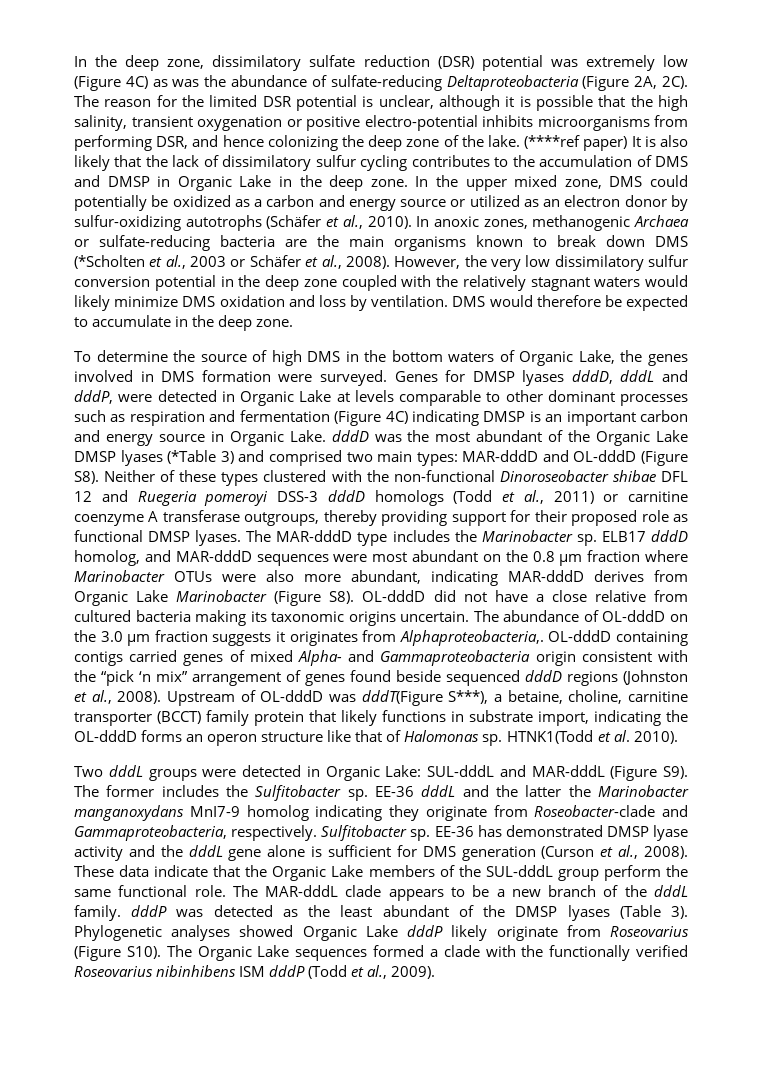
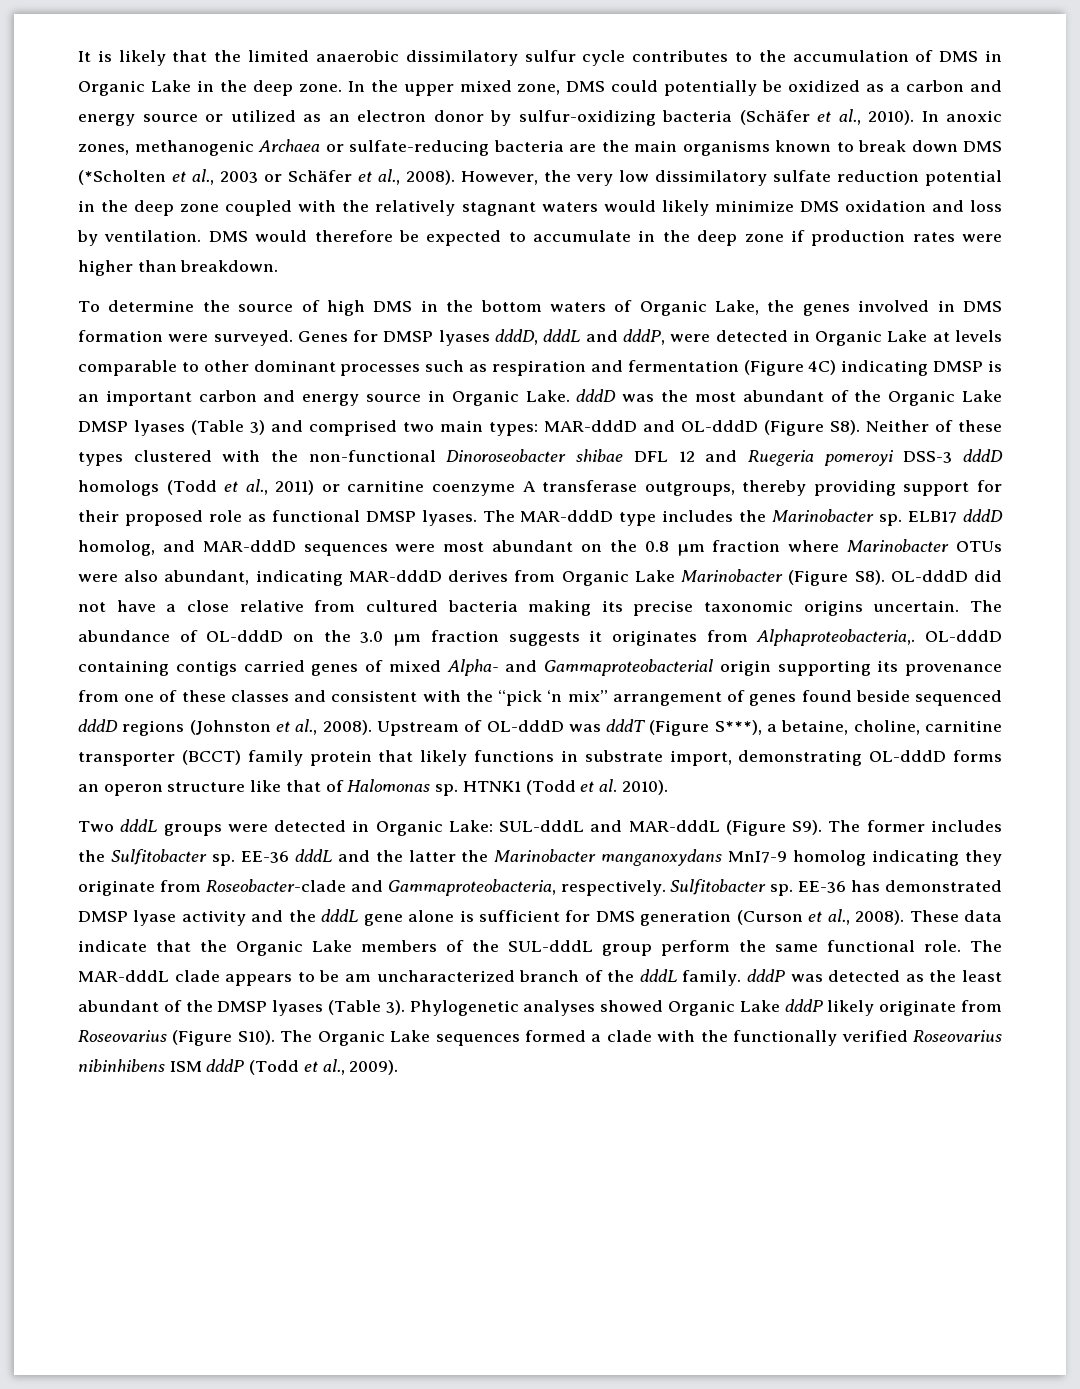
- In the deep zone, dissimilatory sulfate reduction (DSR) potential was extremely low (Figure 4C) as was the abundance of sulfate-reducing Deltaproteobacteria (Figure 2A, 2C). The reason for the limited DSR potential is unclear, although it is possible that the high salinity, transient oxygenation or positive electro-potential inhibits microorganisms from performing DSR, and hence colonizing the deep zone of the lake. (****ref paper) It is also likely that the lack of dissimilatory sulfur cycling contributes to the accumulation of DMS and DMSP in Organic Lake in the deep zone.
+ It is likely that the limited anaerobic dissimilatory sulfur cycle contributes to the accumulation of DMS in Organic Lake in the deep zone.
- In the upper mixed zone, DMS could potentially be oxidized as a carbon and energy source or utilized as an electron donor by sulfur-oxidizing autotrophs (Schäfer et al., 2010).
+ In the upper mixed zone, DMS could potentially be oxidized as a carbon and energy source or utilized as an electron donor by sulfur-oxidizing bacteria (Schäfer et al., 2010).
- However, the very low dissimilatory sulfur conversion potential in the deep zone coupled with the relatively stagnant waters would likely minimize DMS oxidation and loss by ventilation.
+ However, the very low dissimilatory sulfate reduction potential in the deep zone coupled with the relatively stagnant waters would likely minimize DMS oxidation and loss by ventilation.
- DMS would therefore be expected to accumulate in the deep zone.
+ DMS would therefore be expected to accumulate in the deep zone if production rates were higher than breakdown.
- Genes for DMSP lyases dddD, dddL and dddP, were detected in Organic Lake at levels comparable to other dominant processes such as respiration and fermentation (Figure 4C) indicating DMSP is an important carbon and energy source in Organic Lake. dddD was the most abundant of the Organic Lake DMSP lyases (*Table 3) and comprised two main types:
+ Genes for DMSP lyases dddD, dddL and dddP, were detected in Organic Lake at levels comparable to other dominant processes such as respiration and fermentation (Figure 4C) indicating DMSP is an important carbon and energy source in Organic Lake. dddD was the most abundant of the Organic Lake DMSP lyases (Table 3) and comprised two main types:
- ELB17 dddD homolog, and MAR-dddD sequences were most abundant on the 0.8 µm fraction where Marinobacter OTUs were also more abundant, indicating MAR-dddD derives from Organic Lake Marinobacter (Figure S8). OL-dddD did not have a close relative from cultured bacteria making its taxonomic origins uncertain.
+ ELB17 dddD homolog, and MAR-dddD sequences were most abundant on the 0.8 µm fraction where Marinobacter OTUs were also abundant, indicating MAR-dddD derives from Organic Lake Marinobacter (Figure S8). OL-dddD did not have a close relative from cultured bacteria making its precise taxonomic origins uncertain.
- OL-dddD containing contigs carried genes of mixed Alpha- and Gammaproteobacteria origin consistent with the “pick ‘n mix” arrangement of genes found beside sequenced dddD regions (Johnston et al., 2008).
+ OL-dddD containing contigs carried genes of mixed Alpha- and Gammaproteobacterial origin supporting its provenance from one of these classes and consistent with the “pick ‘n mix” arrangement of genes found beside sequenced dddD regions (Johnston et al., 2008).
- Upstream of OL-dddD was dddT(Figure S***), a betaine, choline, carnitine transporter (BCCT) family protein that likely functions in substrate import, indicating the OL-dddD forms an operon structure like that of Halomonas sp.
+ Upstream of OL-dddD was dddT (Figure S***), a betaine, choline, carnitine transporter (BCCT) family protein that likely functions in substrate import, demonstrating OL-dddD forms an operon structure like that of Halomonas sp.
- HTNK1(Todd et al. 2010).
+ HTNK1 (Todd et al. 2010).
- The MAR-dddL clade appears to be a new branch of the dddL family. dddP was detected as the least abundant of the DMSP lyases (Table 3).
+ The MAR-dddL clade appears to be am uncharacterized branch of the dddL family. dddP was detected as the least abundant of the DMSP lyases (Table 3).

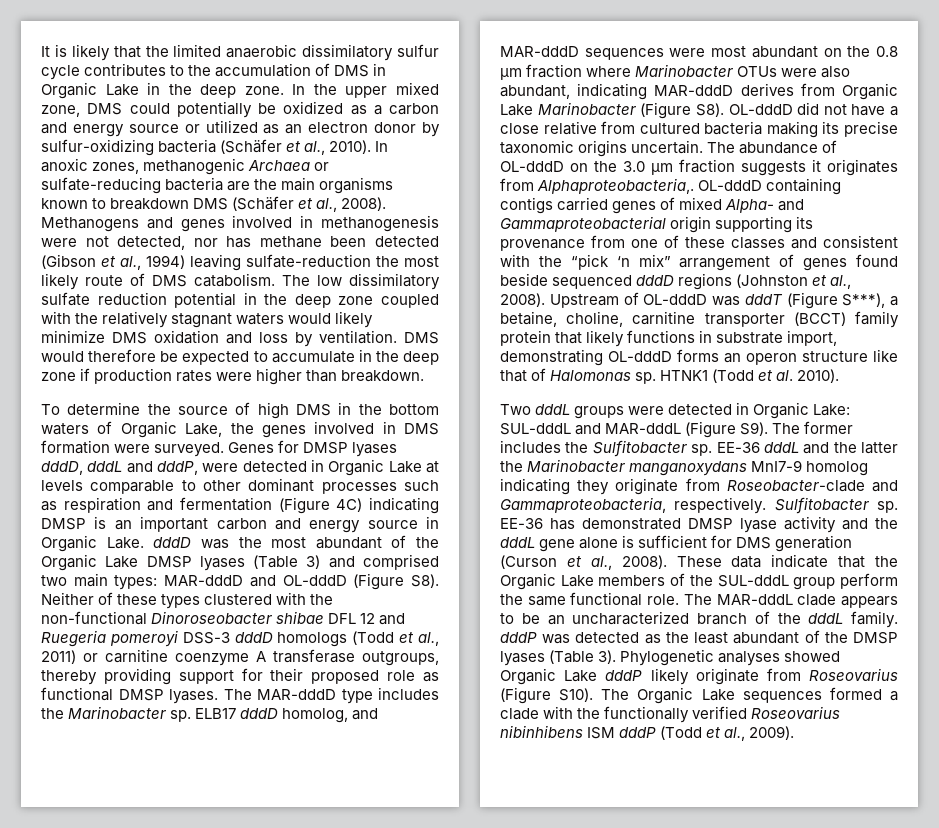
- In anoxic zones, methanogenic Archaea or sulfate-reducing bacteria are the main organisms known to break down DMS (*Scholten et al., 2003 or Schäfer et al., 2008). However, the very low dissimilatory sulfate reduction potential in the deep zone coupled with the relatively stagnant waters would likely minimize DMS oxidation and loss by ventilation.
+ In anoxic zones, methanogenic Archaea or sulfate-reducing bacteria are the main organisms known to breakdown DMS (Schäfer et al., 2008). Methanogens and genes involved in methanogenesis were not detected, nor has methane been detected (Gibson et al., 1994) leaving sulfate-reduction the most likely route of DMS catabolism. The low dissimilatory sulfate reduction potential in the deep zone coupled with the relatively stagnant waters would likely minimize DMS oxidation and loss by ventilation.
- The MAR-dddL clade appears to be am uncharacterized branch of the dddL family. dddP was detected as the least abundant of the DMSP lyases (Table 3).
+ The MAR-dddL clade appears to be an uncharacterized branch of the dddL family. dddP was detected as the least abundant of the DMSP lyases (Table 3).

